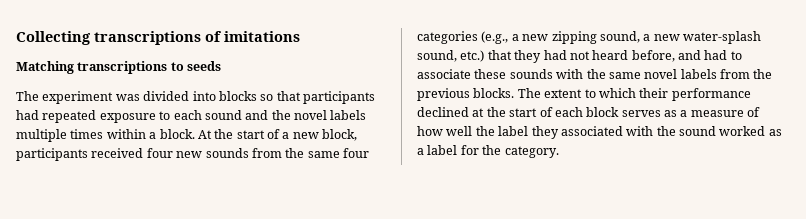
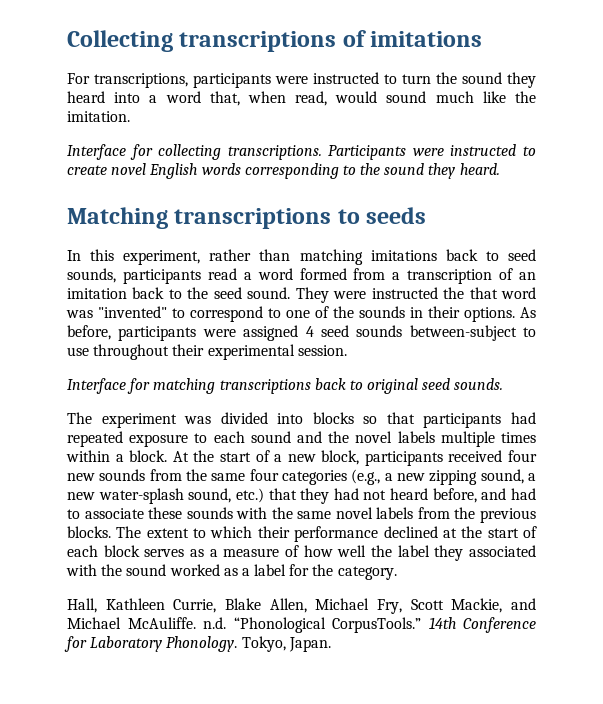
+ For transcriptions, participants were instructed to turn the sound they heard into a word that, when read, would sound much like the imitation.
+ Interface for collecting transcriptions. Participants were instructed to create novel English words corresponding to the sound they heard.
  Matching transcriptions to seeds
+ In this experiment, rather than matching imitations back to seed sounds, participants read a word formed from a transcription of an imitation back to the seed sound. They were instructed the that word was "invented" to correspond to one of the sounds in their options. As before, participants were assigned 4 seed sounds between-subject to use throughout their experimental session.
+ Interface for matching transcriptions back to original seed sounds.
+ Hall, Kathleen Currie, Blake Allen, Michael Fry, Scott Mackie, and Michael McAuliffe. n.d. “Phonological CorpusTools.” 14th Conference for Laboratory Phonology. Tokyo, Japan.

